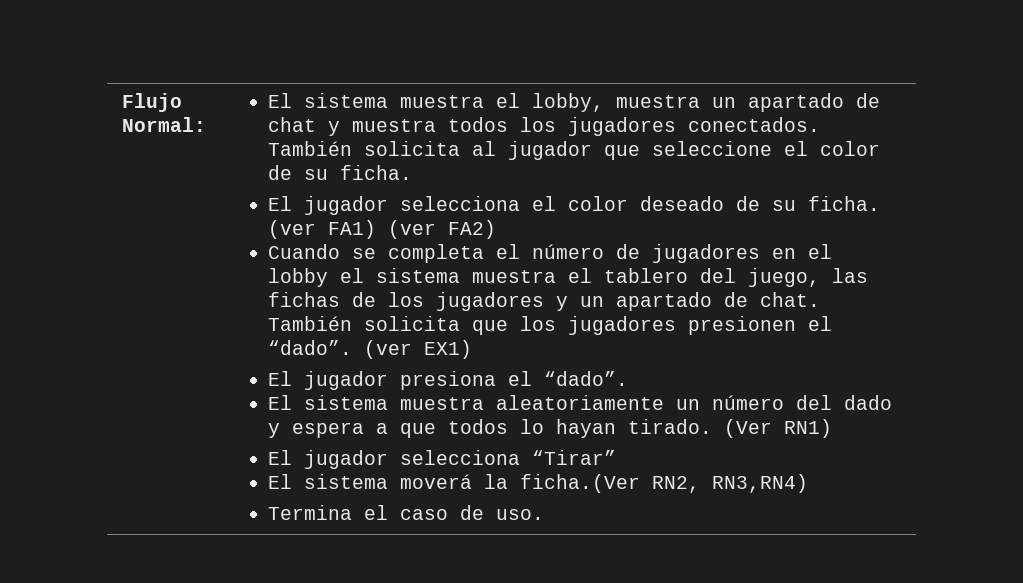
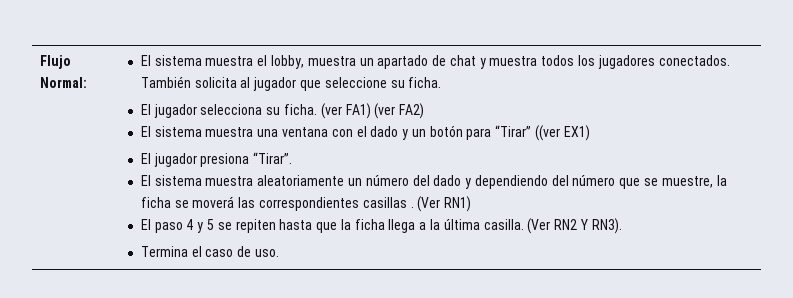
- También solicita al jugador que seleccione el color de su ficha.
+ También solicita al jugador que seleccione su ficha.
- El jugador selecciona el color deseado de su ficha.
+ El jugador selecciona su ficha.
- Cuando se completa el número de jugadores en el lobby el sistema muestra el tablero del juego, las fichas de los jugadores y un apartado de chat. También solicita que los jugadores presionen el “dado”. (ver EX1)
+ El sistema muestra una ventana con el dado y un botón para “Tirar” ((ver EX1)
- El jugador presiona el “dado”.
+ El jugador presiona “Tirar”.
- El sistema muestra aleatoriamente un número del dado y espera a que todos lo hayan tirado. (Ver RN1)
- El jugador selecciona “Tirar”
- El sistema moverá la ficha.(Ver RN2, RN3,RN4)
+ El sistema muestra aleatoriamente un número del dado y dependiendo del número que se muestre, la ficha se moverá las correspondientes casillas . (Ver RN1)
+ El paso 4 y 5 se repiten hasta que la ficha llega a la última casilla. (Ver RN2 Y RN3).

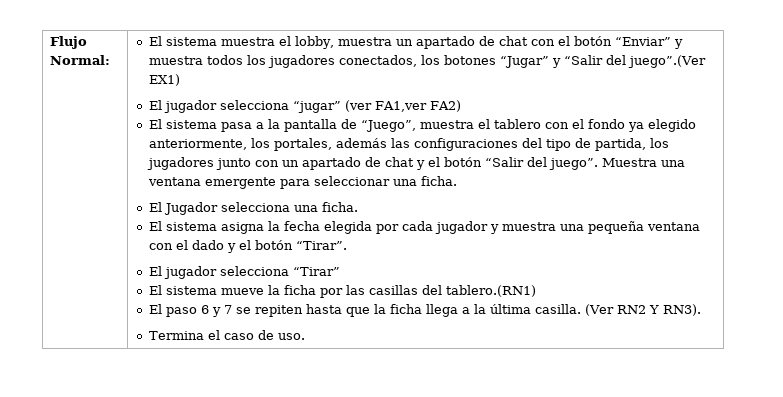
- El sistema muestra el lobby, muestra un apartado de chat y muestra todos los jugadores conectados. También solicita al jugador que seleccione su ficha.
- El jugador selecciona su ficha. (ver FA1) (ver FA2)
- El sistema muestra una ventana con el dado y un botón para “Tirar” ((ver EX1)
- El jugador presiona “Tirar”.
- El sistema muestra aleatoriamente un número del dado y dependiendo del número que se muestre, la ficha se moverá las correspondientes casillas . (Ver RN1)
+ El sistema muestra el lobby, muestra un apartado de chat con el botón “Enviar” y muestra todos los jugadores conectados, los botones “Jugar” y “Salir del juego”.(Ver EX1)
+ El jugador selecciona “jugar” (ver FA1,ver FA2)
+ El sistema pasa a la pantalla de “Juego”, muestra el tablero con el fondo ya elegido anteriormente, los portales, además las configuraciones del tipo de partida, los jugadores junto con un apartado de chat y el botón “Salir del juego”. Muestra una ventana emergente para seleccionar una ficha.
+ El Jugador selecciona una ficha.
+ El sistema asigna la fecha elegida por cada jugador y muestra una pequeña ventana con el dado y el botón “Tirar”.
+ El jugador selecciona “Tirar”
+ El sistema mueve la ficha por las casillas del tablero.(RN1)
- El paso 4 y 5 se repiten hasta que la ficha llega a la última casilla.
+ El paso 6 y 7 se repiten hasta que la ficha llega a la última casilla.

